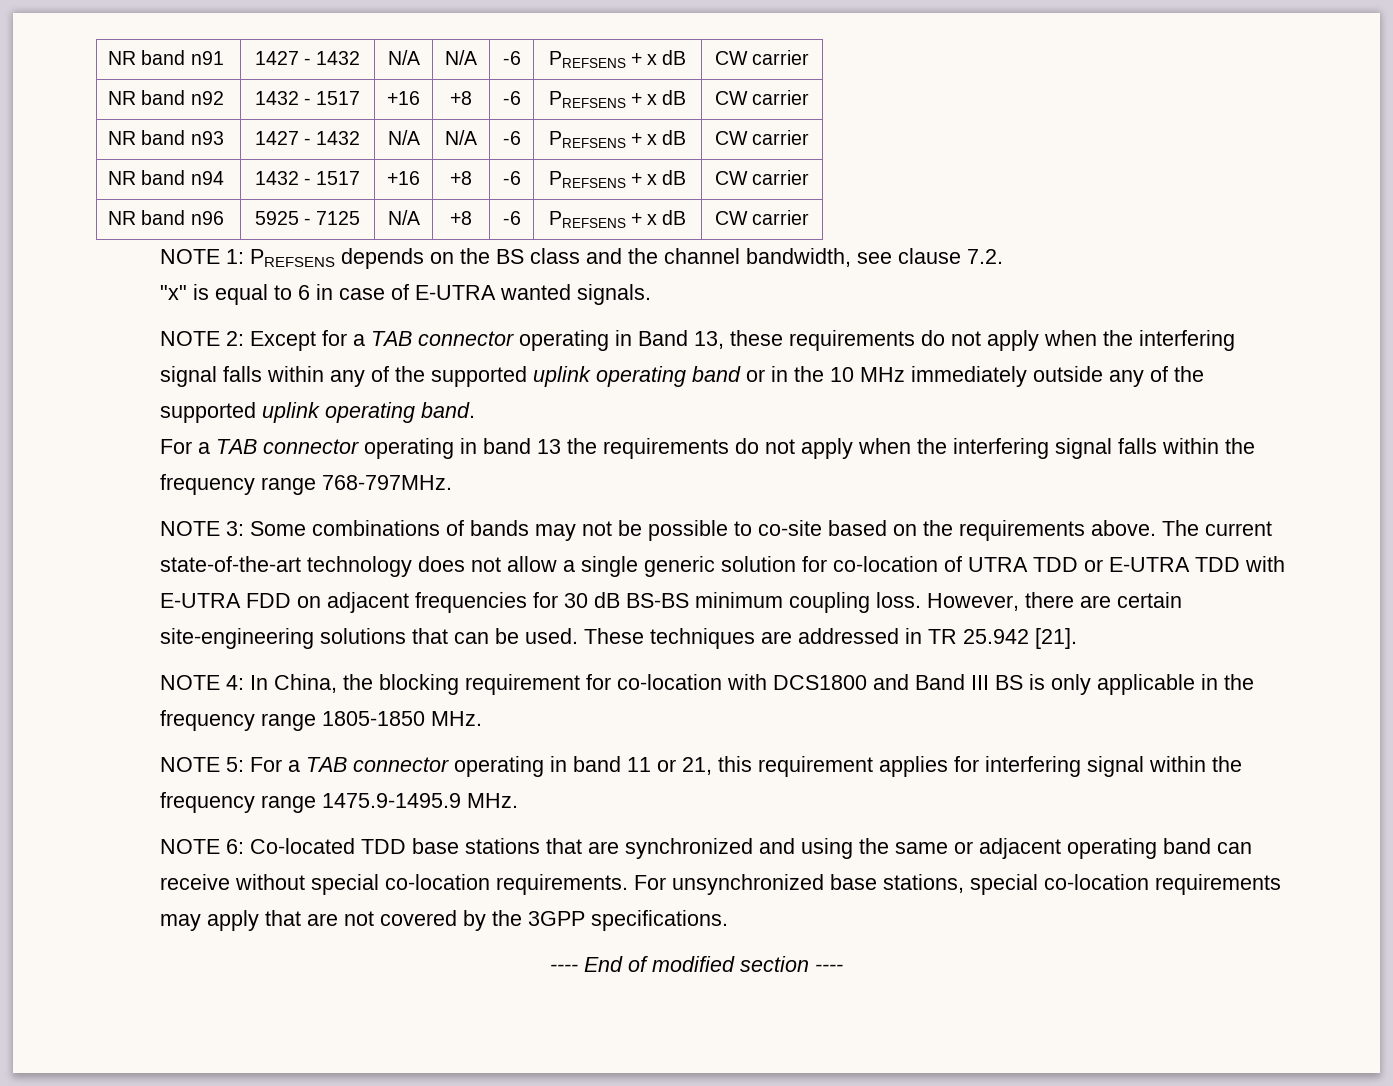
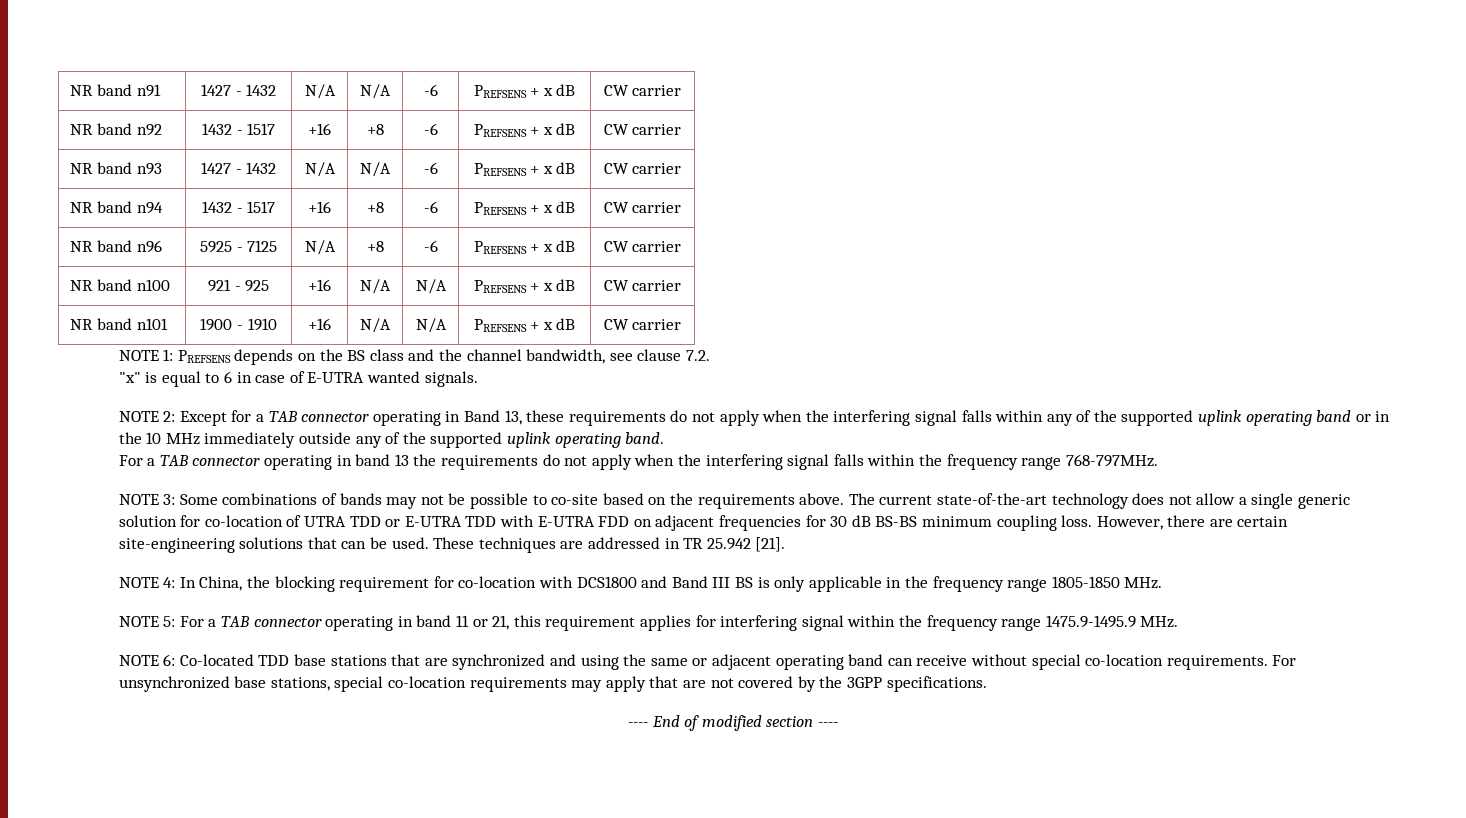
+ NR band n100 | 921 - 925 | +16 | N/A | N/A | PREFSENS + x dB | CW carrier
+ NR band n101 | 1900 - 1910 | +16 | N/A | N/A | PREFSENS + x dB | CW carrier

